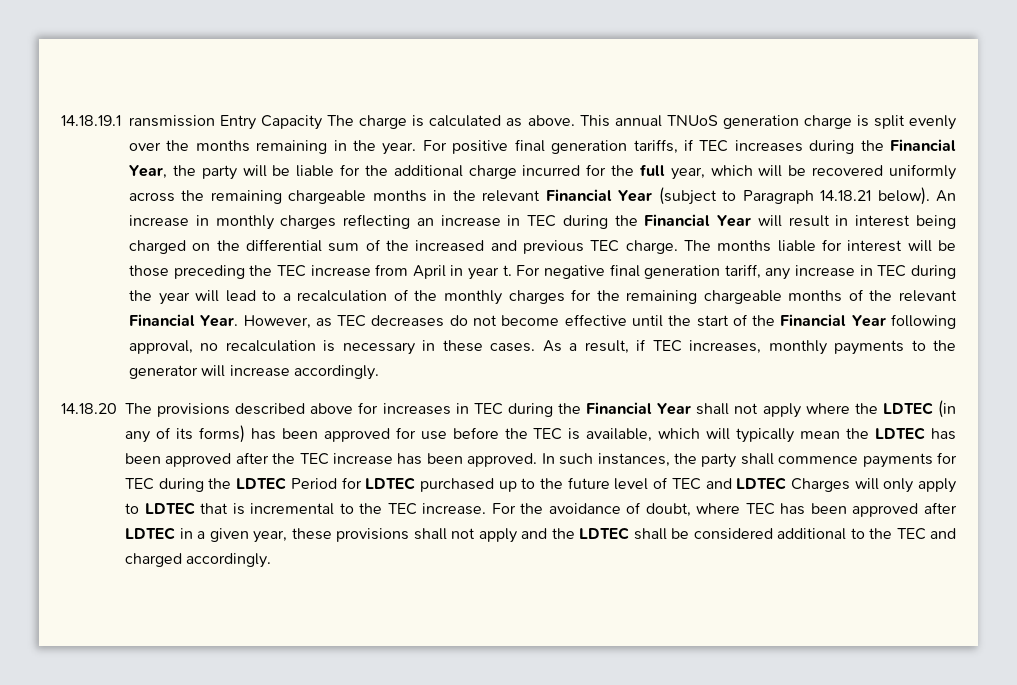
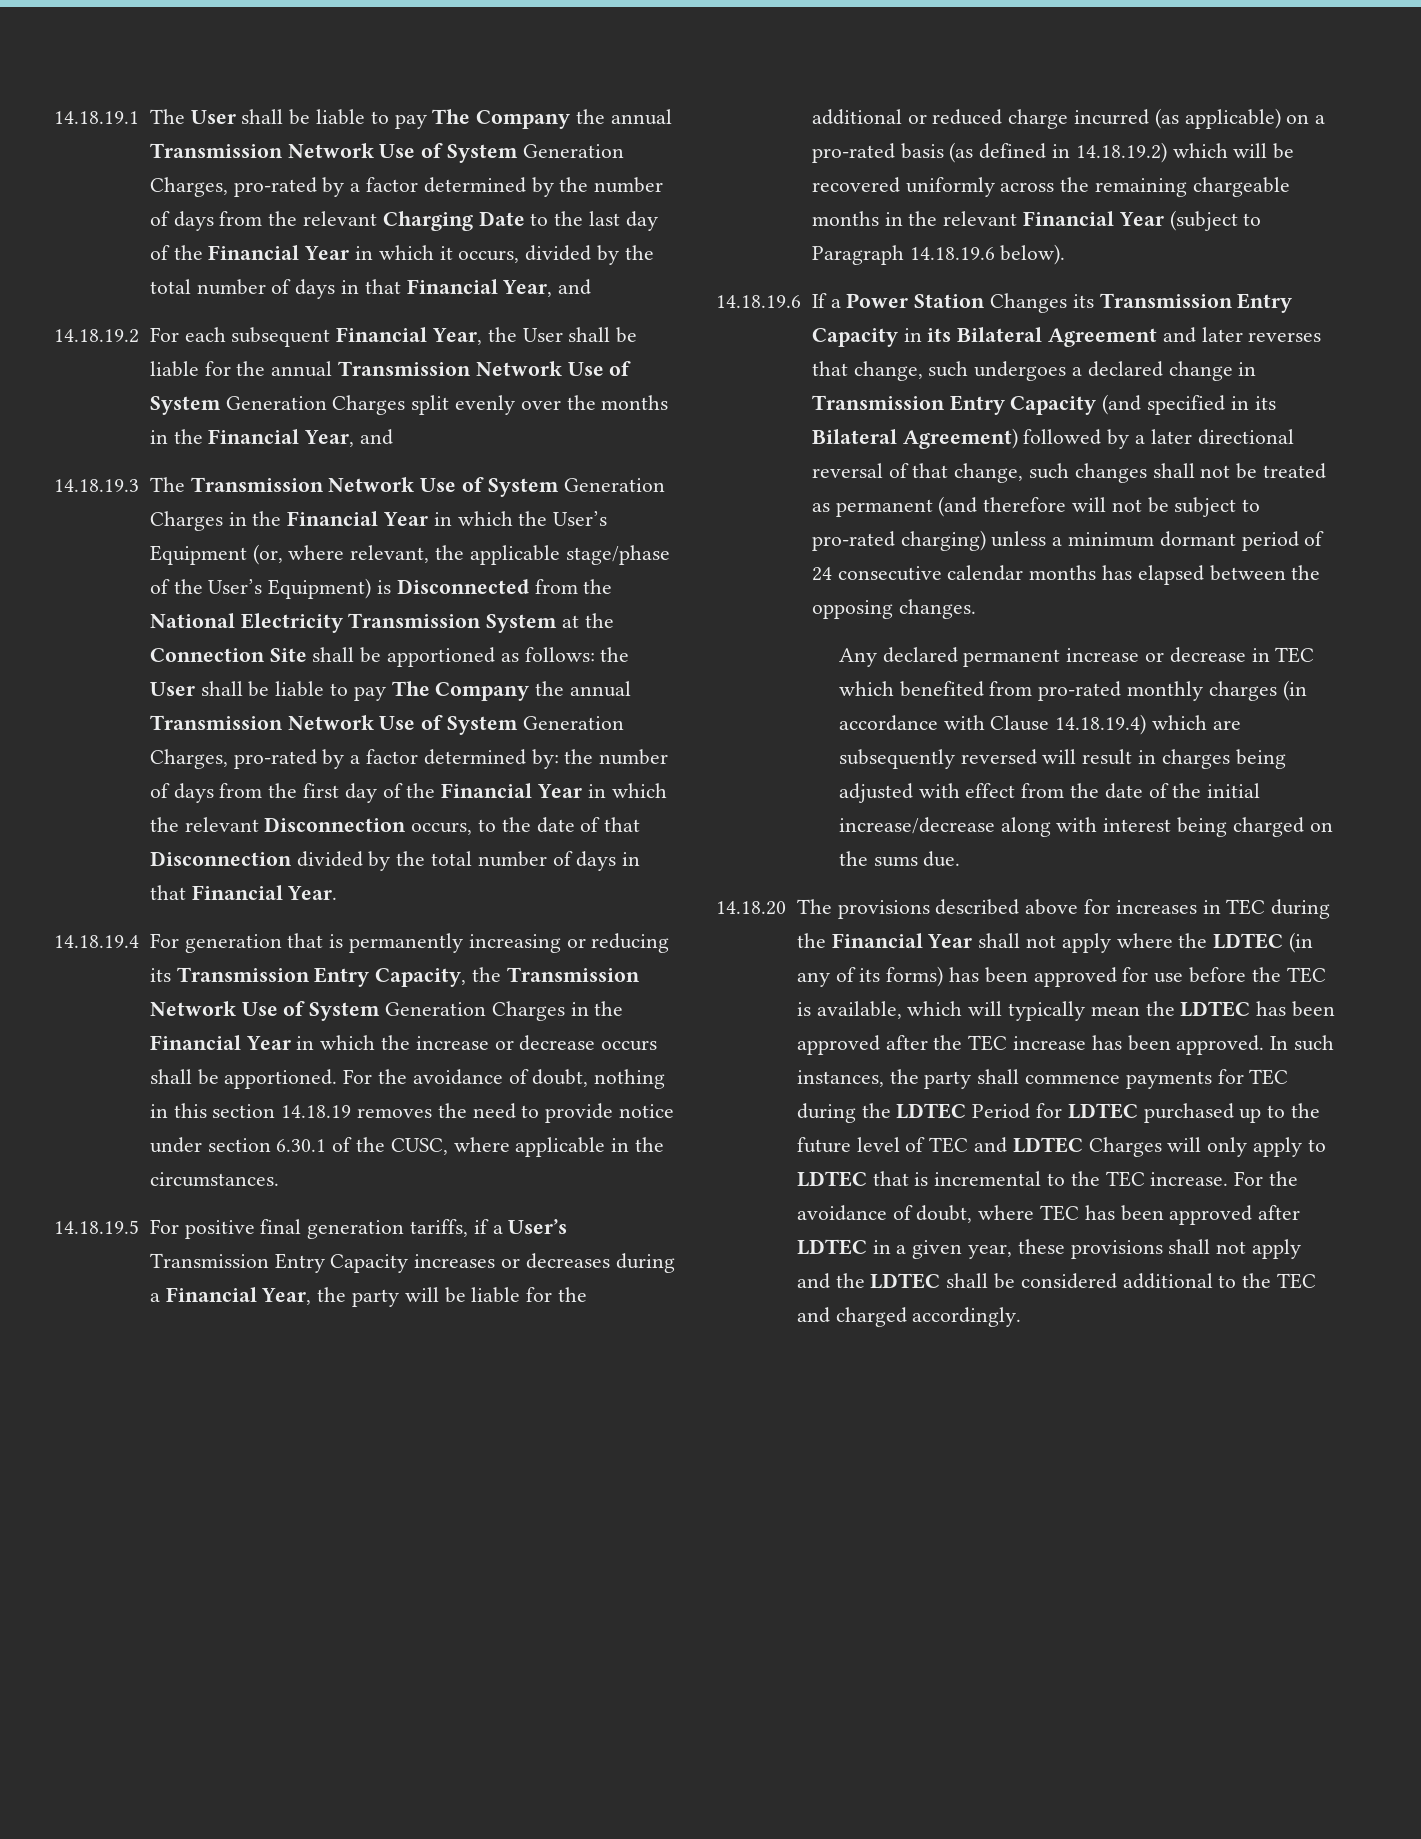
- 14.18.19.1 ransmission Entry Capacity The charge is calculated as above. This annual TNUoS generation charge is split evenly over the months remaining in the year. For positive final generation tariffs, if TEC increases during the Financial Year, the party will be liable for the additional charge incurred for the full year, which will be recovered uniformly across the remaining chargeable months in the relevant Financial Year (subject to Paragraph 14.18.21 below). An increase in monthly charges reflecting an increase in TEC during the Financial Year will result in interest being charged on the differential sum of the increased and previous TEC charge. The months liable for interest will be those preceding the TEC increase from April in year t. For negative final generation tariff, any increase in TEC during the year will lead to a recalculation of the monthly charges for the remaining chargeable months of the relevant Financial Year. However, as TEC decreases do not become effective until the start of the Financial Year following approval, no recalculation is necessary in these cases. As a result, if TEC increases, monthly payments to the generator will increase accordingly.
+ 14.18.19.1 The User shall be liable to pay The Company the annual Transmission Network Use of System Generation Charges, pro-rated by a factor determined by the number of days from the relevant Charging Date to the last day of the Financial Year in which it occurs, divided by the total number of days in that Financial Year, and
+ 14.18.19.2 For each subsequent Financial Year, the User shall be liable for the annual Transmission Network Use of System Generation Charges split evenly over the months in the Financial Year, and
+ 14.18.19.3 The Transmission Network Use of System Generation Charges in the Financial Year in which the User’s Equipment (or, where relevant, the applicable stage/phase of the User’s Equipment) is Disconnected from the National Electricity Transmission System at the Connection Site shall be apportioned as follows: the User shall be liable to pay The Company the annual Transmission Network Use of System Generation Charges, pro-rated by a factor determined by: the number of days from the first day of the Financial Year in which the relevant Disconnection occurs, to the date of that Disconnection divided by the total number of days in that Financial Year.
+ 14.18.19.4 For generation that is permanently increasing or reducing its Transmission Entry Capacity, the Transmission Network Use of System Generation Charges in the Financial Year in which the increase or decrease occurs shall be apportioned. For the avoidance of doubt, nothing in this section 14.18.19 removes the need to provide notice under section 6.30.1 of the CUSC, where applicable in the circumstances.
+ 14.18.19.5 For positive final generation tariffs, if a User’s Transmission Entry Capacity increases or decreases during a Financial Year, the party will be liable for the additional or reduced charge incurred (as applicable) on a pro-rated basis (as defined in 14.18.19.2) which will be recovered uniformly across the remaining chargeable months in the relevant Financial Year (subject to Paragraph 14.18.19.6 below).
+ 14.18.19.6 If a Power Station Changes its Transmission Entry Capacity in its Bilateral Agreement and later reverses that change, such undergoes a declared change in Transmission Entry Capacity (and specified in its Bilateral Agreement) followed by a later directional reversal of that change, such changes shall not be treated as permanent (and therefore will not be subject to pro-rated charging) unless a minimum dormant period of 24 consecutive calendar months has elapsed between the opposing changes.
+ Any declared permanent increase or decrease in TEC which benefited from pro-rated monthly charges (in accordance with Clause 14.18.19.4) which are subsequently reversed will result in charges being adjusted with effect from the date of the initial increase/decrease along with interest being charged on the sums due.

